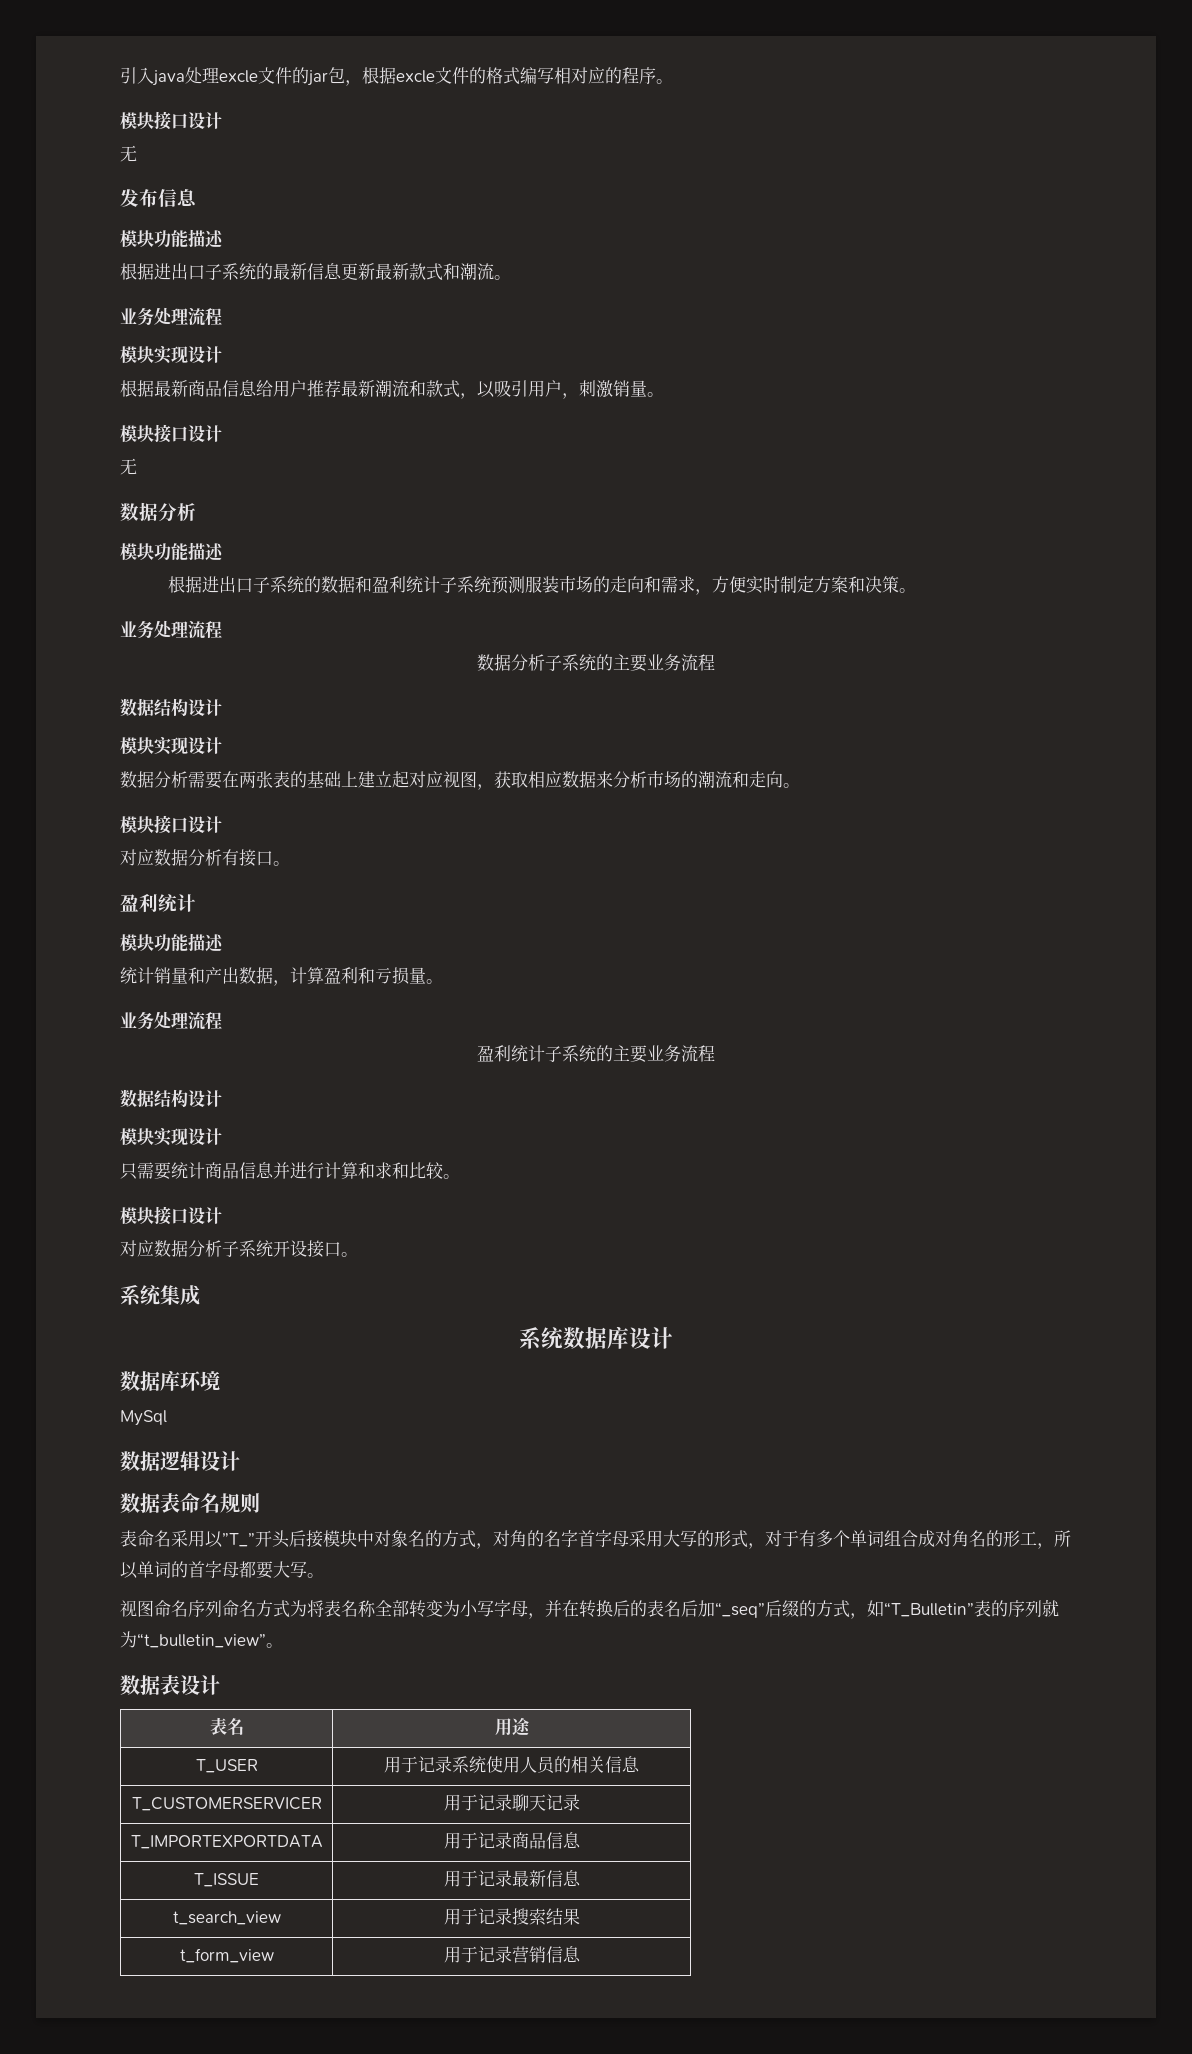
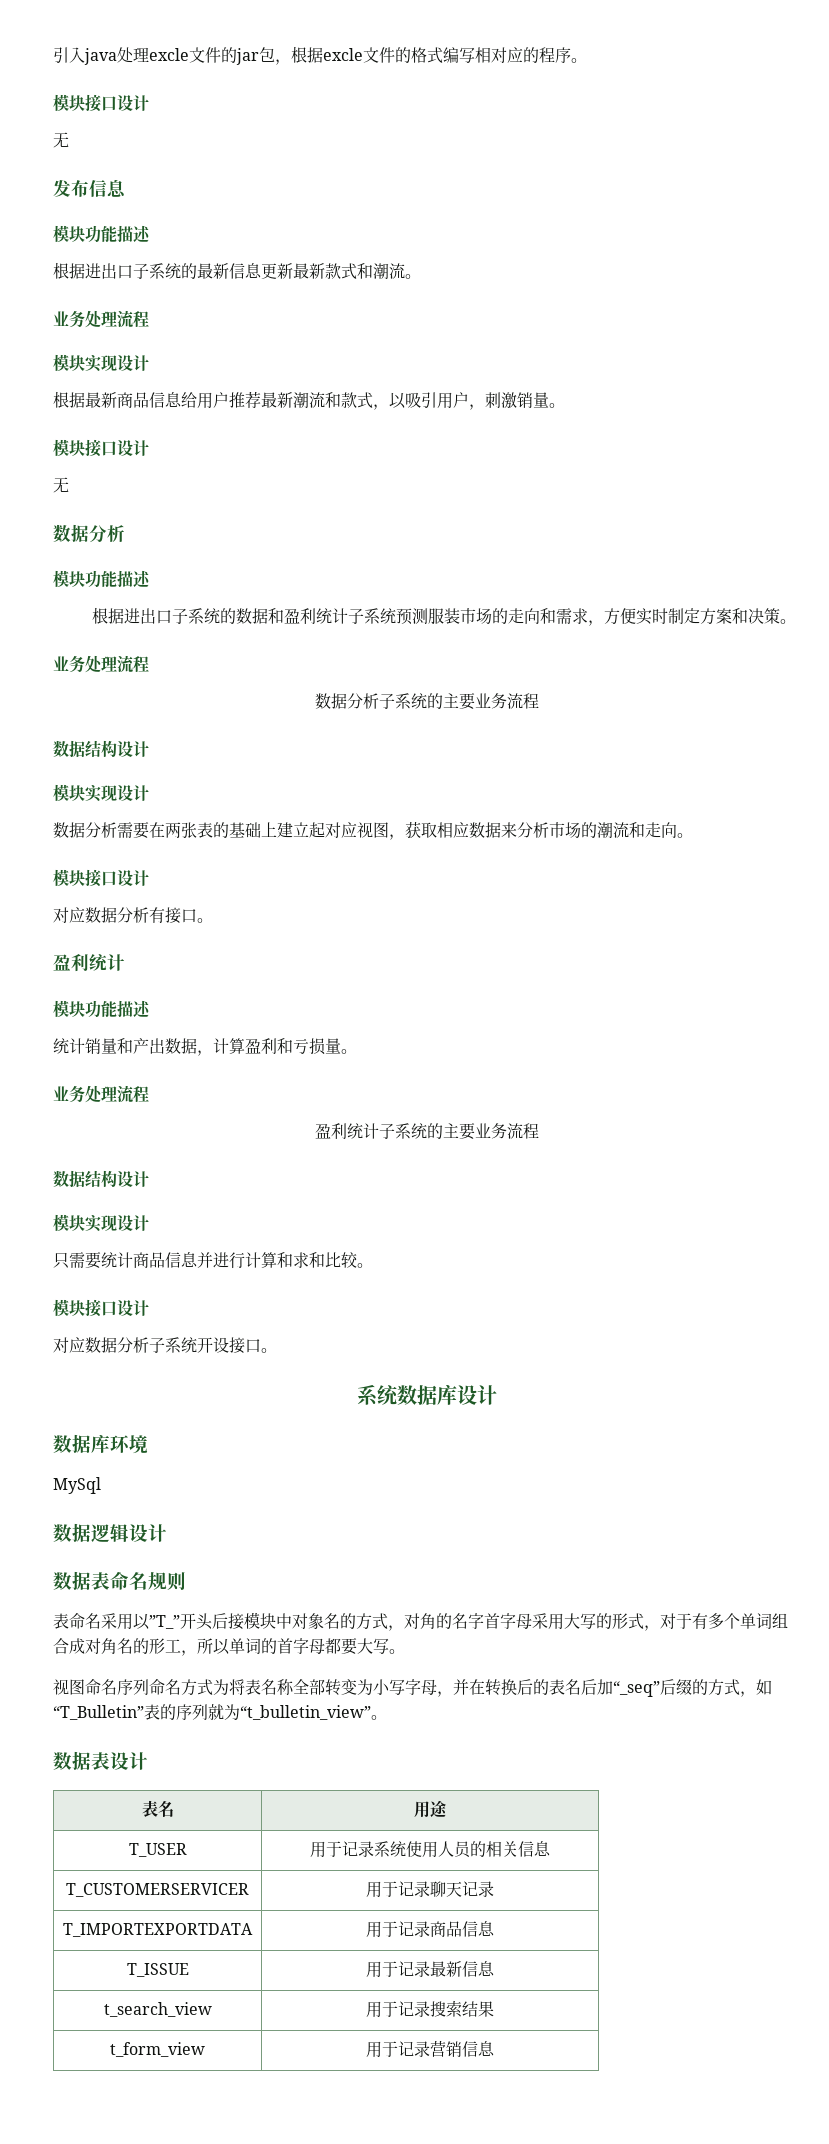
- 系统集成

